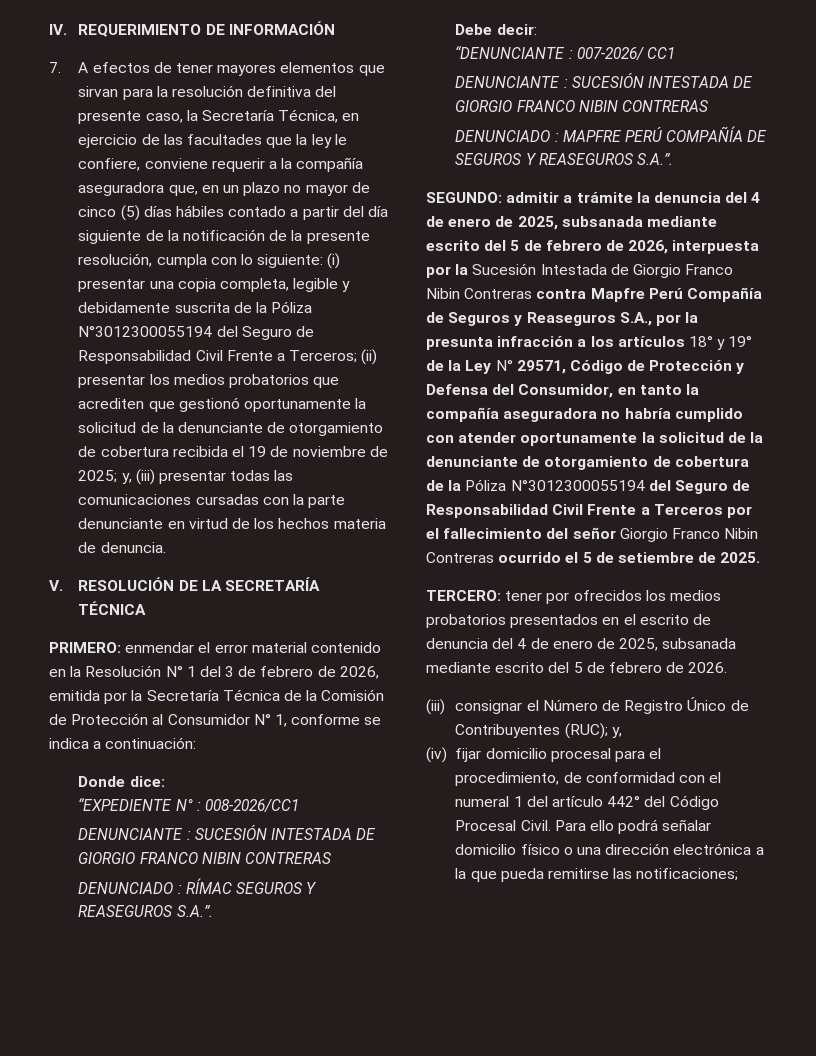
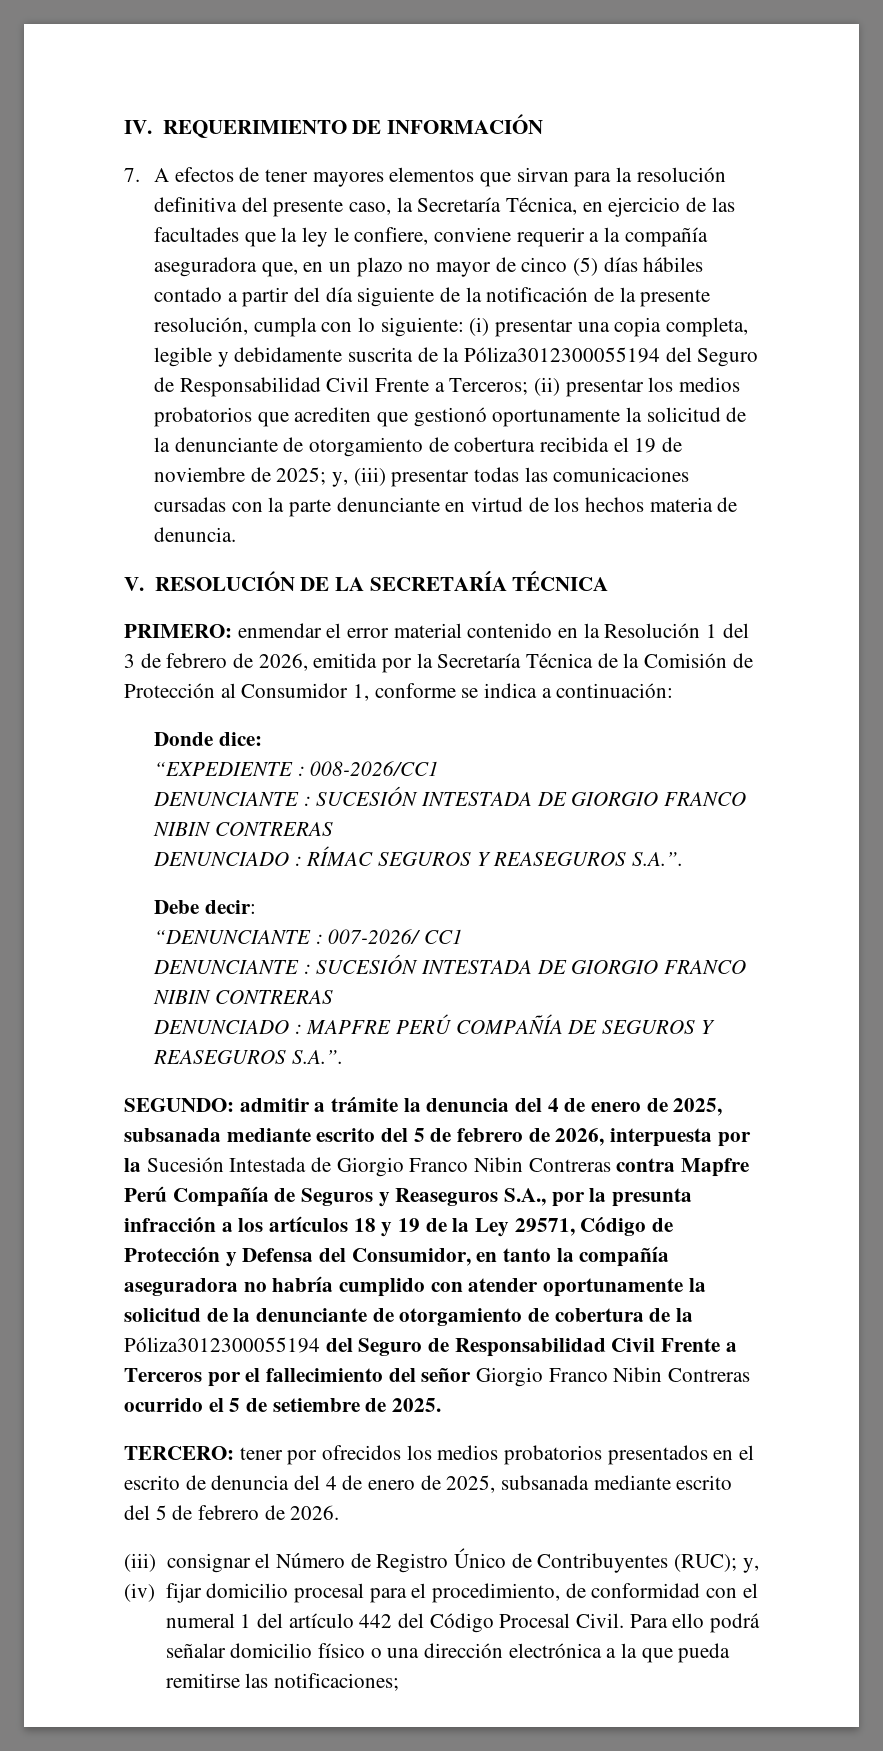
- (i) presentar una copia completa, legible y debidamente suscrita de la Póliza N°3012300055194 del Seguro de Responsabilidad Civil Frente a Terceros;
+ (i) presentar una copia completa, legible y debidamente suscrita de la Póliza3012300055194 del Seguro de Responsabilidad Civil Frente a Terceros;
- PRIMERO: enmendar el error material contenido en la Resolución N° 1 del 3 de febrero de 2026, emitida por la Secretaría Técnica de la Comisión de Protección al Consumidor N° 1, conforme se indica a continuación:
+ PRIMERO: enmendar el error material contenido en la Resolución 1 del 3 de febrero de 2026, emitida por la Secretaría Técnica de la Comisión de Protección al Consumidor 1, conforme se indica a continuación:
- “EXPEDIENTE N° : 008-2026/CC1
+ “EXPEDIENTE : 008-2026/CC1
- admitir a trámite la denuncia del 4 de enero de 2025, subsanada mediante escrito del 5 de febrero de 2026, interpuesta por la Sucesión Intestada de Giorgio Franco Nibin Contreras contra Mapfre Perú Compañía de Seguros y Reaseguros S.A., por la presunta infracción a los artículos 18° y 19° de la Ley N° 29571, Código de Protección y Defensa del Consumidor, en tanto la compañía aseguradora no habría cumplido con atender oportunamente la solicitud de la denunciante de otorgamiento de cobertura de la Póliza N°3012300055194 del Seguro de Responsabilidad Civil Frente a Terceros por el fallecimiento del señor Giorgio Franco Nibin Contreras ocurrido el 5 de setiembre de 2025.
+ admitir a trámite la denuncia del 4 de enero de 2025, subsanada mediante escrito del 5 de febrero de 2026, interpuesta por la Sucesión Intestada de Giorgio Franco Nibin Contreras contra Mapfre Perú Compañía de Seguros y Reaseguros S.A., por la presunta infracción a los artículos 18 y 19 de la Ley 29571, Código de Protección y Defensa del Consumidor, en tanto la compañía aseguradora no habría cumplido con atender oportunamente la solicitud de la denunciante de otorgamiento de cobertura de la Póliza3012300055194 del Seguro de Responsabilidad Civil Frente a Terceros por el fallecimiento del señor Giorgio Franco Nibin Contreras ocurrido el 5 de setiembre de 2025.
- (iv) fijar domicilio procesal para el procedimiento, de conformidad con el numeral 1 del artículo 442° del Código Procesal Civil.
+ (iv) fijar domicilio procesal para el procedimiento, de conformidad con el numeral 1 del artículo 442 del Código Procesal Civil.

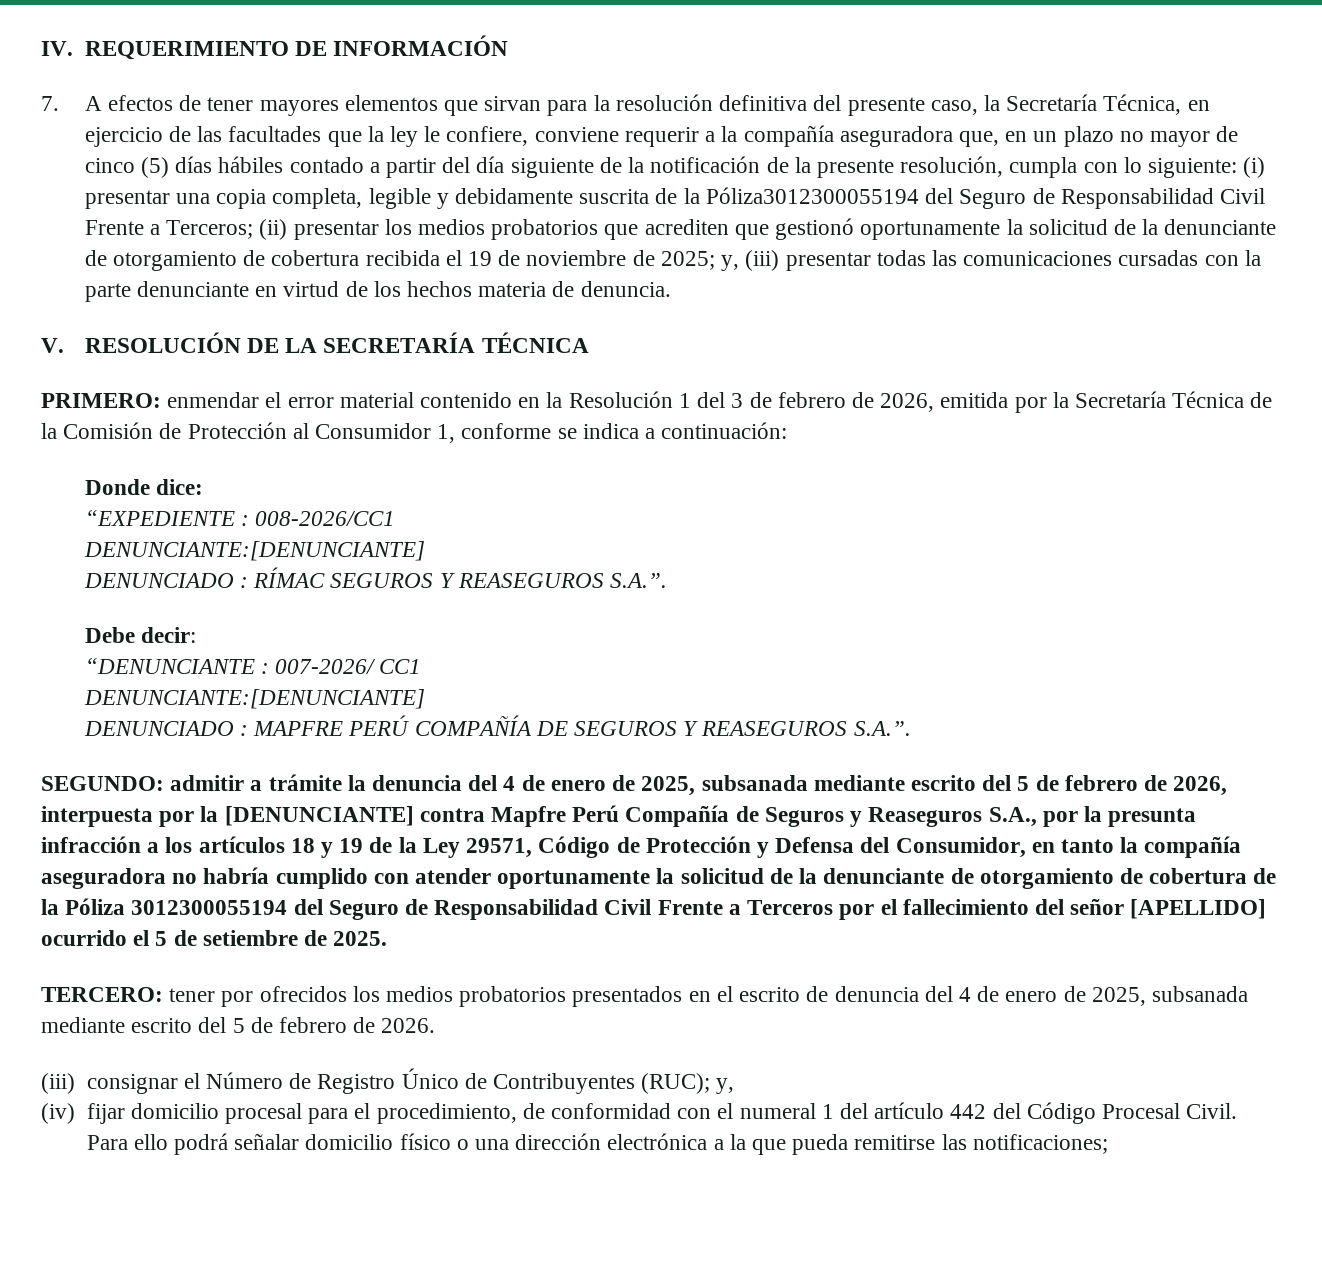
  “EXPEDIENTE : 008-2026/CC1
- DENUNCIANTE : SUCESIÓN INTESTADA DE GIORGIO FRANCO NIBIN CONTRERAS
+ DENUNCIANTE:[DENUNCIANTE]
  “DENUNCIANTE : 007-2026/ CC1
- DENUNCIANTE : SUCESIÓN INTESTADA DE GIORGIO FRANCO NIBIN CONTRERAS
+ DENUNCIANTE:[DENUNCIANTE]
- admitir a trámite la denuncia del 4 de enero de 2025, subsanada mediante escrito del 5 de febrero de 2026, interpuesta por la Sucesión Intestada de Giorgio Franco Nibin Contreras contra Mapfre Perú Compañía de Seguros y Reaseguros S.A., por la presunta infracción a los artículos 18 y 19 de la Ley 29571, Código de Protección y Defensa del Consumidor, en tanto la compañía aseguradora no habría cumplido con atender oportunamente la solicitud de la denunciante de otorgamiento de cobertura de la Póliza3012300055194 del Seguro de Responsabilidad Civil Frente a Terceros por el fallecimiento del señor Giorgio Franco Nibin Contreras ocurrido el 5 de setiembre de 2025.
+ admitir a trámite la denuncia del 4 de enero de 2025, subsanada mediante escrito del 5 de febrero de 2026, interpuesta por la [DENUNCIANTE] contra Mapfre Perú Compañía de Seguros y Reaseguros S.A., por la presunta infracción a los artículos 18 y 19 de la Ley 29571, Código de Protección y Defensa del Consumidor, en tanto la compañía aseguradora no habría cumplido con atender oportunamente la solicitud de la denunciante de otorgamiento de cobertura de la Póliza 3012300055194 del Seguro de Responsabilidad Civil Frente a Terceros por el fallecimiento del señor [APELLIDO] ocurrido el 5 de setiembre de 2025.

